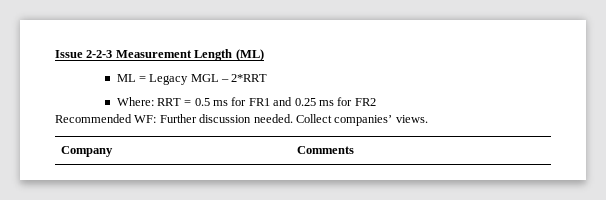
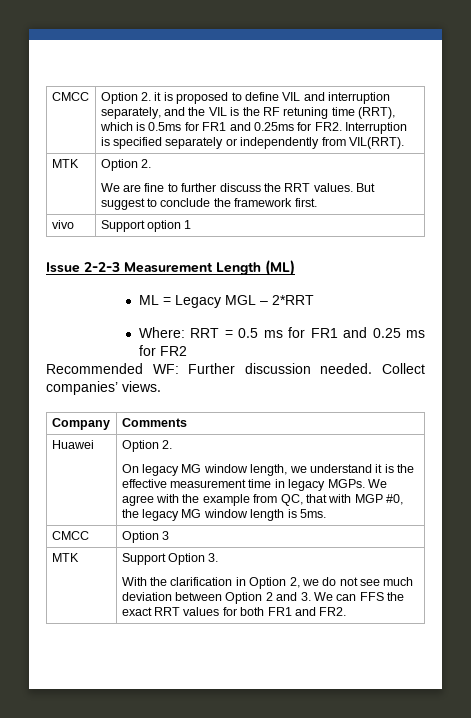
+ CMCC | Option 2. it is proposed to define VIL and interruption separately, and the VIL is the RF retuning time (RRT), which is 0.5ms for FR1 and 0.25ms for FR2. Interruption is specified separately or independently from VIL(RRT).
+ MTK | Option 2.
+ We are fine to further discuss the RRT values. But suggest to conclude the framework first.
+ vivo | Support option 1
+ Huawei | Option 2.
+ On legacy MG window length, we understand it is the effective measurement time in legacy MGPs. We agree with the example from QC, that with MGP #0, the legacy MG window length is 5ms.
+ CMCC | Option 3
+ MTK | Support Option 3.
+ With the clarification in Option 2, we do not see much deviation between Option 2 and 3. We can FFS the exact RRT values for both FR1 and FR2.

